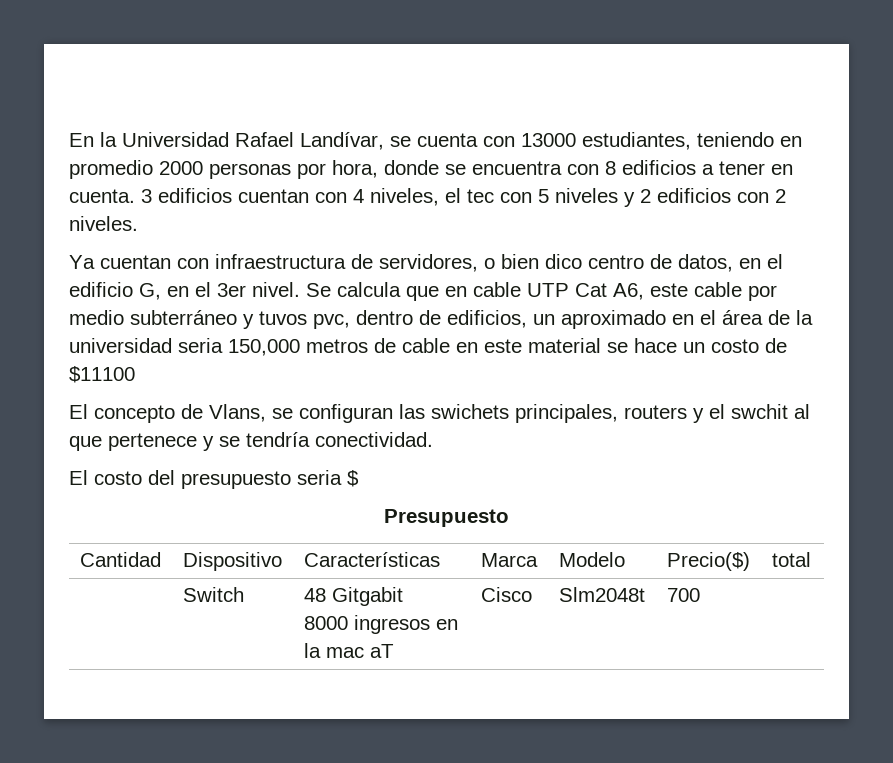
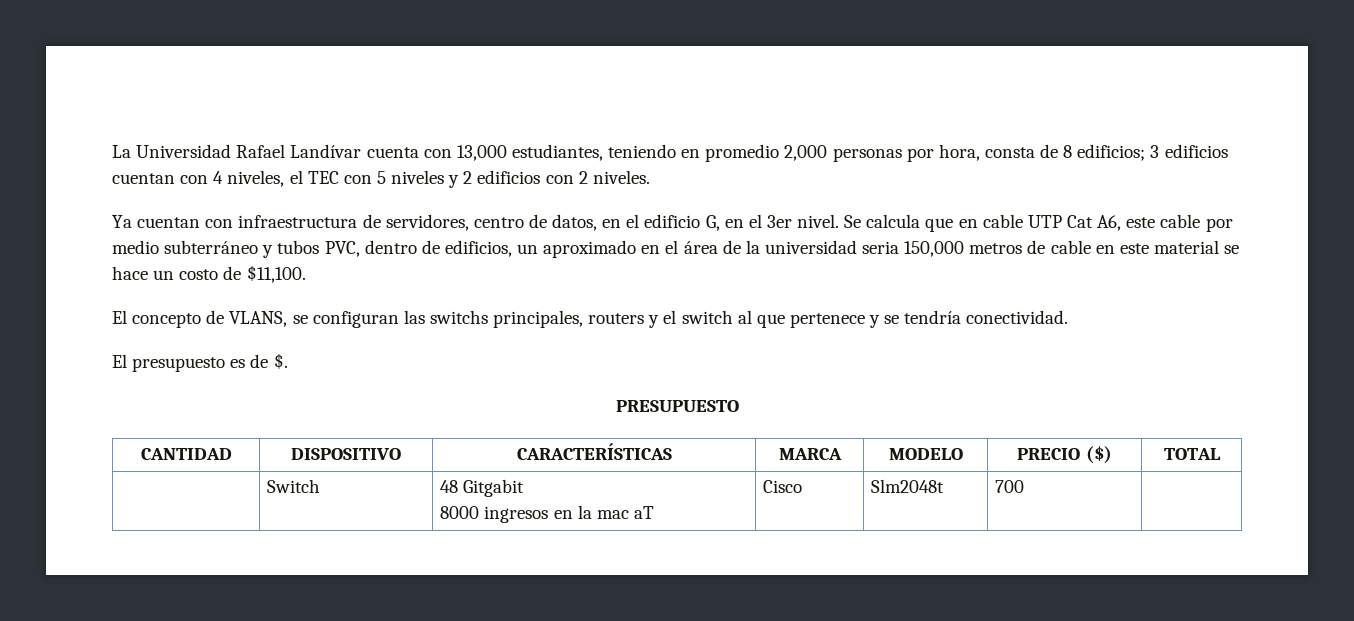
- En la Universidad Rafael Landívar, se cuenta con 13000 estudiantes, teniendo en promedio 2000 personas por hora, donde se encuentra con 8 edificios a tener en cuenta. 3 edificios cuentan con 4 niveles, el tec con 5 niveles y 2 edificios con 2 niveles.
+ La Universidad Rafael Landívar cuenta con 13,000 estudiantes, teniendo en promedio 2,000 personas por hora, consta de 8 edificios; 3 edificios cuentan con 4 niveles, el TEC con 5 niveles y 2 edificios con 2 niveles.
- Ya cuentan con infraestructura de servidores, o bien dico centro de datos, en el edificio G, en el 3er nivel.
+ Ya cuentan con infraestructura de servidores, centro de datos, en el edificio G, en el 3er nivel.
- Se calcula que en cable UTP Cat A6, este cable por medio subterráneo y tuvos pvc, dentro de edificios, un aproximado en el área de la universidad seria 150,000 metros de cable en este material se hace un costo de $11100
+ Se calcula que en cable UTP Cat A6, este cable por medio subterráneo y tubos PVC, dentro de edificios, un aproximado en el área de la universidad seria 150,000 metros de cable en este material se hace un costo de $11,100.
- El concepto de Vlans, se configuran las swichets principales, routers y el swchit al que pertenece y se tendría conectividad.
+ El concepto de VLANS, se configuran las switchs principales, routers y el switch al que pertenece y se tendría conectividad.
- El costo del presupuesto seria $
- Presupuesto
- Cantidad | Dispositivo | Características | Marca | Modelo | Precio($) | total
+ El presupuesto es de $.
+ PRESUPUESTO
+ CANTIDAD | DISPOSITIVO | CARACTERÍSTICAS | MARCA | MODELO | PRECIO ($) | TOTAL

